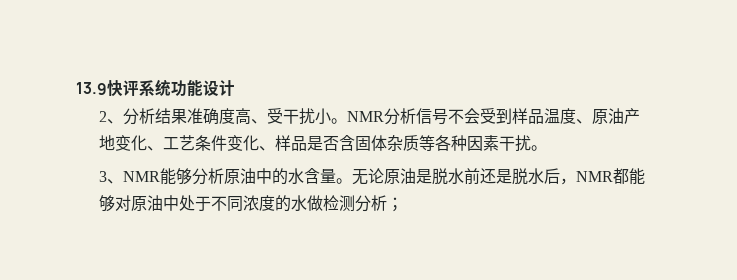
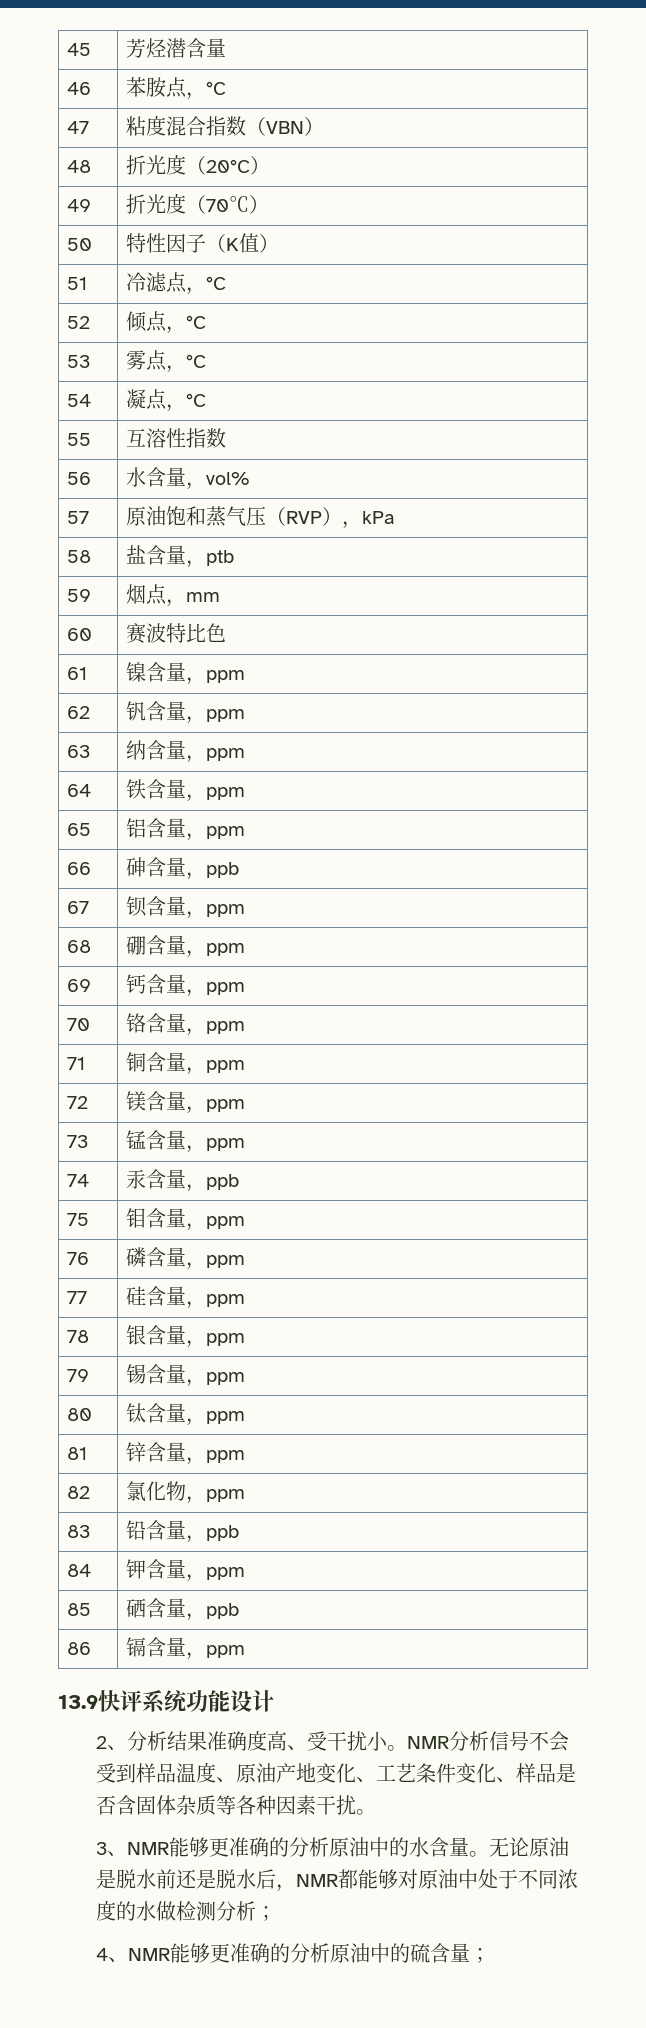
+ 45 | 芳烃潜含量
+ 46 | 苯胺点，°C
+ 47 | 粘度混合指数（VBN）
+ 48 | 折光度（20°C）
+ 49 | 折光度（70℃）
+ 50 | 特性因子（K值）
+ 51 | 冷滤点，°C
+ 52 | 倾点，°C
+ 53 | 雾点，°C
+ 54 | 凝点，°C
+ 55 | 互溶性指数
+ 56 | 水含量，vol%
+ 57 | 原油饱和蒸气压（RVP），kPa
+ 58 | 盐含量，ptb
+ 59 | 烟点，mm
+ 60 | 赛波特比色
+ 61 | 镍含量，ppm
+ 62 | 钒含量，ppm
+ 63 | 纳含量，ppm
+ 64 | 铁含量，ppm
+ 65 | 铝含量，ppm
+ 66 | 砷含量，ppb
+ 67 | 钡含量，ppm
+ 68 | 硼含量，ppm
+ 69 | 钙含量，ppm
+ 70 | 铬含量，ppm
+ 71 | 铜含量，ppm
+ 72 | 镁含量，ppm
+ 73 | 锰含量，ppm
+ 74 | 汞含量，ppb
+ 75 | 钼含量，ppm
+ 76 | 磷含量，ppm
+ 77 | 硅含量，ppm
+ 78 | 银含量，ppm
+ 79 | 锡含量，ppm
+ 80 | 钛含量，ppm
+ 81 | 锌含量，ppm
+ 82 | 氯化物，ppm
+ 83 | 铅含量，ppb
+ 84 | 钾含量，ppm
+ 85 | 硒含量，ppb
+ 86 | 镉含量，ppm
- 3、NMR能够分析原油中的水含量。
+ 3、NMR能够更准确的分析原油中的水含量。
+ 4、NMR能够更准确的分析原油中的硫含量；

